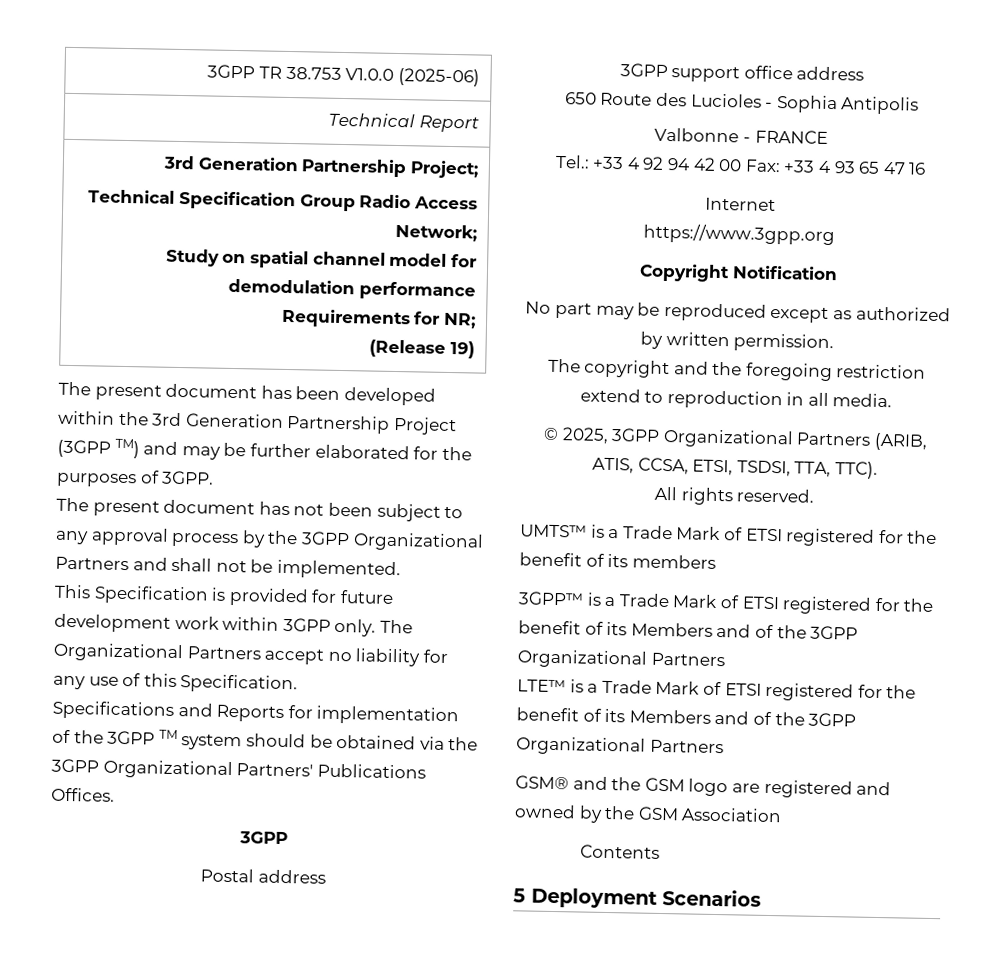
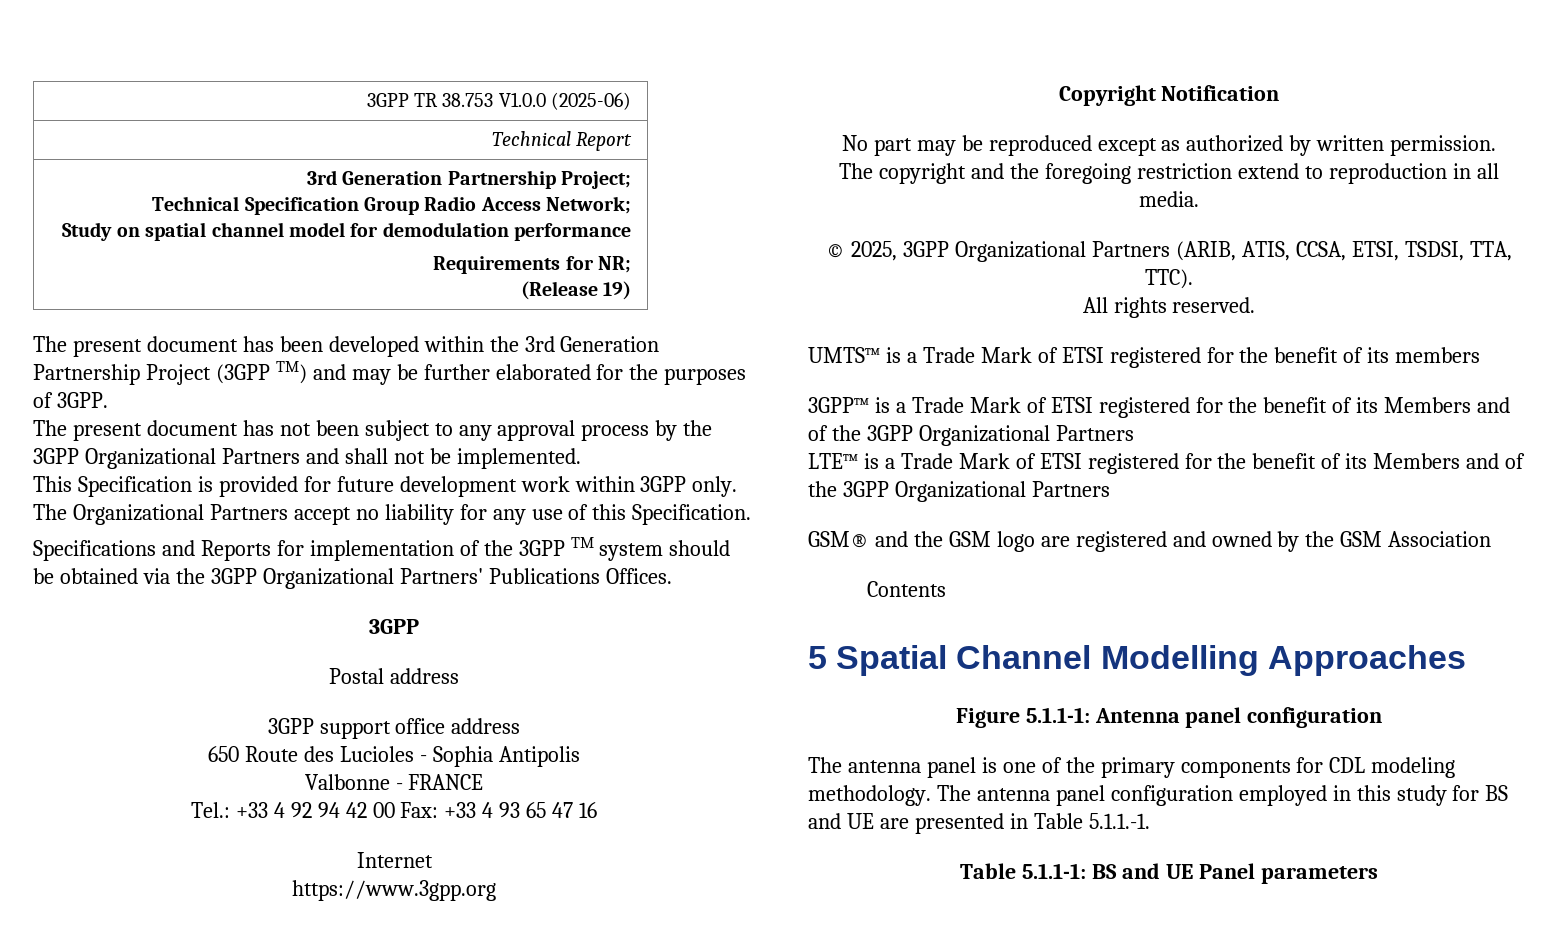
- 5 Deployment Scenarios
+ 5 Spatial Channel Modelling Approaches
+ Figure 5.1.1-1: Antenna panel configuration
+ The antenna panel is one of the primary components for CDL modeling methodology. The antenna panel configuration employed in this study for BS and UE are presented in Table 5.1.1.-1.
+ Table 5.1.1-1: BS and UE Panel parameters

